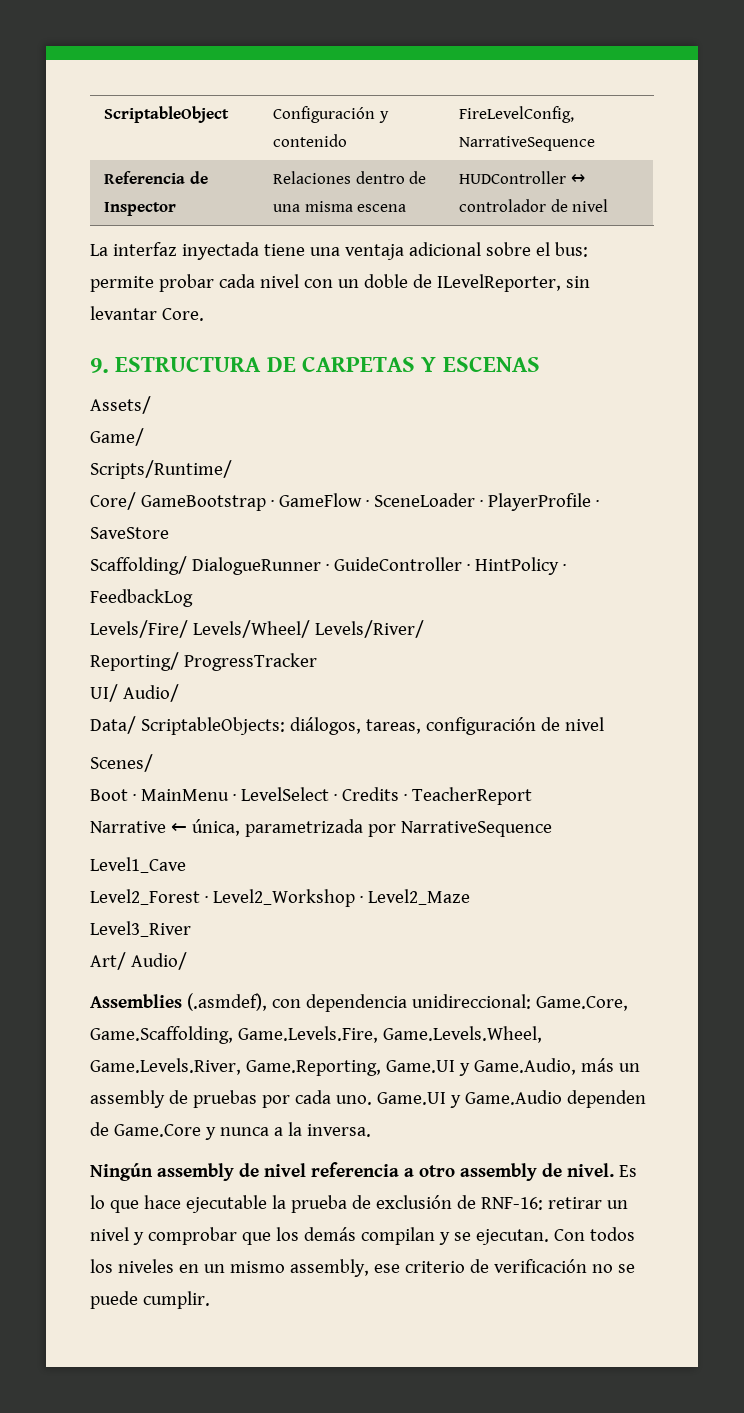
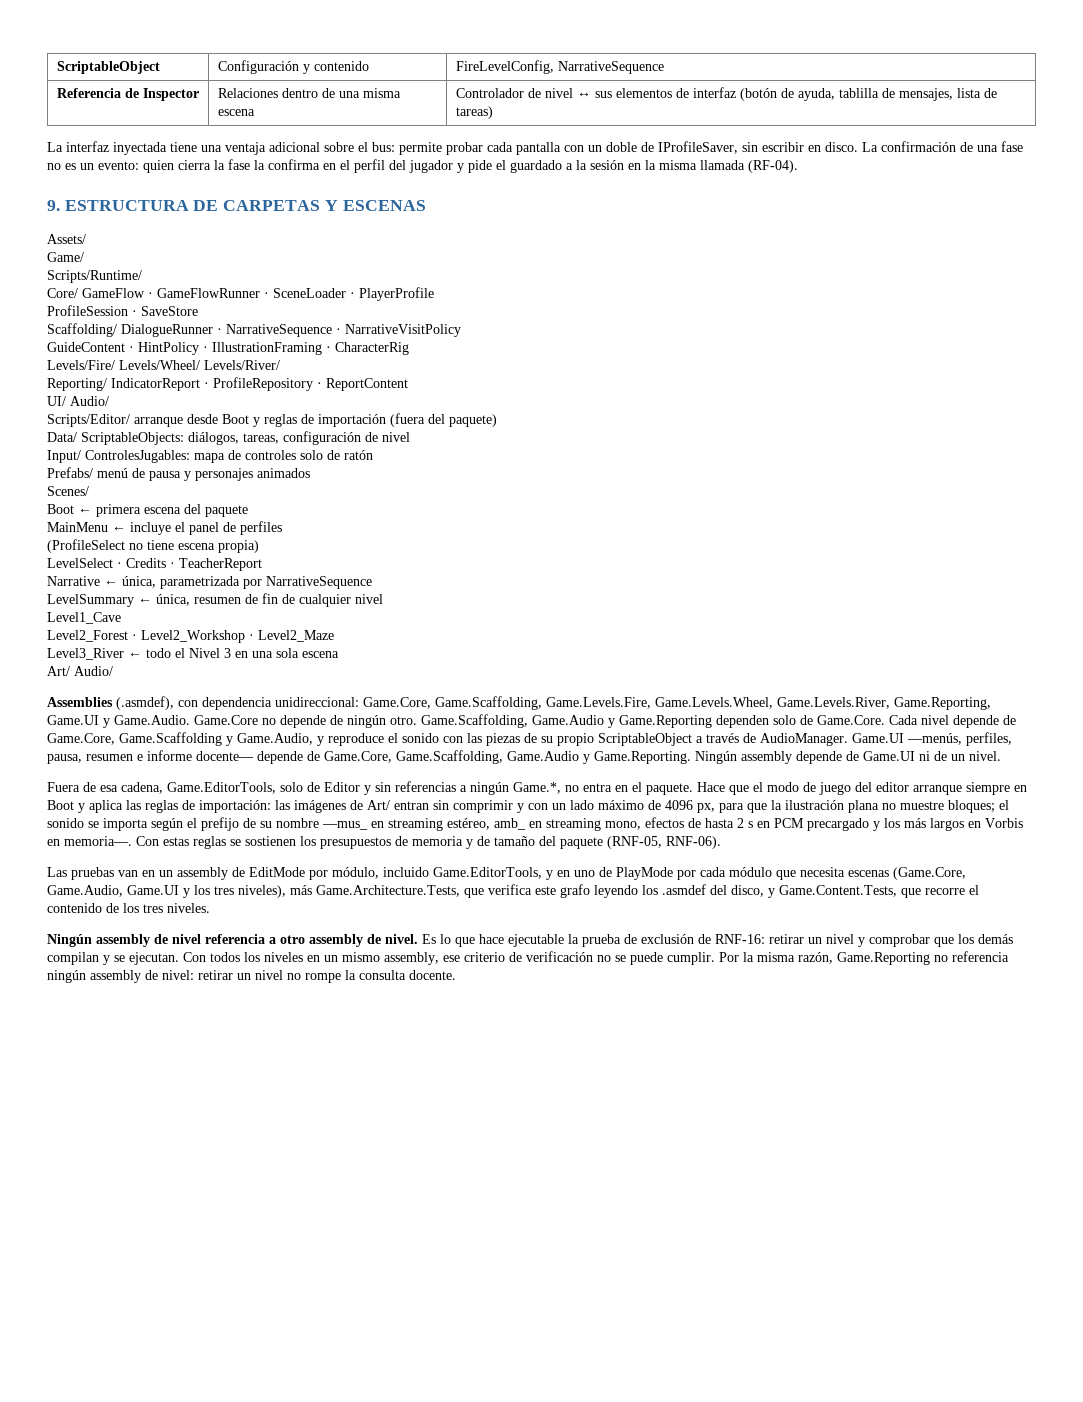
- Referencia de Inspector | Relaciones dentro de una misma escena | HUDController ↔ controlador de nivel
+ Referencia de Inspector | Relaciones dentro de una misma escena | Controlador de nivel ↔ sus elementos de interfaz (botón de ayuda, tablilla de mensajes, lista de tareas)
- La interfaz inyectada tiene una ventaja adicional sobre el bus: permite probar cada nivel con un doble de ILevelReporter, sin levantar Core.
+ La interfaz inyectada tiene una ventaja adicional sobre el bus: permite probar cada pantalla con un doble de IProfileSaver, sin escribir en disco. La confirmación de una fase no es un evento: quien cierra la fase la confirma en el perfil del jugador y pide el guardado a la sesión en la misma llamada (RF-04).
- Core/ GameBootstrap · GameFlow · SceneLoader · PlayerProfile · SaveStore
+ Core/ GameFlow · GameFlowRunner · SceneLoader · PlayerProfile
+ ProfileSession · SaveStore
- Scaffolding/ DialogueRunner · GuideController · HintPolicy · FeedbackLog
+ Scaffolding/ DialogueRunner · NarrativeSequence · NarrativeVisitPolicy
+ GuideContent · HintPolicy · IllustrationFraming · CharacterRig
  Levels/Fire/ Levels/Wheel/ Levels/River/
- Reporting/ ProgressTracker
+ Reporting/ IndicatorReport · ProfileRepository · ReportContent
  UI/ Audio/
+ Scripts/Editor/ arranque desde Boot y reglas de importación (fuera del paquete)
+ Input/ ControlesJugables: mapa de controles solo de ratón
+ Prefabs/ menú de pausa y personajes animados
  Scenes/
- Boot · MainMenu · LevelSelect · Credits · TeacherReport
+ Boot ← primera escena del paquete
+ MainMenu ← incluye el panel de perfiles
+ (ProfileSelect no tiene escena propia)
+ LevelSelect · Credits · TeacherReport
+ LevelSummary ← única, resumen de fin de cualquier nivel
- Level3_River
+ Level3_River ← todo el Nivel 3 en una sola escena
- Assemblies (.asmdef), con dependencia unidireccional: Game.Core, Game.Scaffolding, Game.Levels.Fire, Game.Levels.Wheel, Game.Levels.River, Game.Reporting, Game.UI y Game.Audio, más un assembly de pruebas por cada uno. Game.UI y Game.Audio dependen de Game.Core y nunca a la inversa.
+ Assemblies (.asmdef), con dependencia unidireccional: Game.Core, Game.Scaffolding, Game.Levels.Fire, Game.Levels.Wheel, Game.Levels.River, Game.Reporting, Game.UI y Game.Audio. Game.Core no depende de ningún otro. Game.Scaffolding, Game.Audio y Game.Reporting dependen solo de Game.Core. Cada nivel depende de Game.Core, Game.Scaffolding y Game.Audio, y reproduce el sonido con las piezas de su propio ScriptableObject a través de AudioManager. Game.UI —menús, perfiles, pausa, resumen e informe docente— depende de Game.Core, Game.Scaffolding, Game.Audio y Game.Reporting. Ningún assembly depende de Game.UI ni de un nivel.
+ Fuera de esa cadena, Game.EditorTools, solo de Editor y sin referencias a ningún Game.*, no entra en el paquete. Hace que el modo de juego del editor arranque siempre en Boot y aplica las reglas de importación: las imágenes de Art/ entran sin comprimir y con un lado máximo de 4096 px, para que la ilustración plana no muestre bloques; el sonido se importa según el prefijo de su nombre —mus_ en streaming estéreo, amb_ en streaming mono, efectos de hasta 2 s en PCM precargado y los más largos en Vorbis en memoria—. Con estas reglas se sostienen los presupuestos de memoria y de tamaño del paquete (RNF-05, RNF-06).
+ Las pruebas van en un assembly de EditMode por módulo, incluido Game.EditorTools, y en uno de PlayMode por cada módulo que necesita escenas (Game.Core, Game.Audio, Game.UI y los tres niveles), más Game.Architecture.Tests, que verifica este grafo leyendo los .asmdef del disco, y Game.Content.Tests, que recorre el contenido de los tres niveles.
+ Por la misma razón, Game.Reporting no referencia ningún assembly de nivel: retirar un nivel no rompe la consulta docente.

